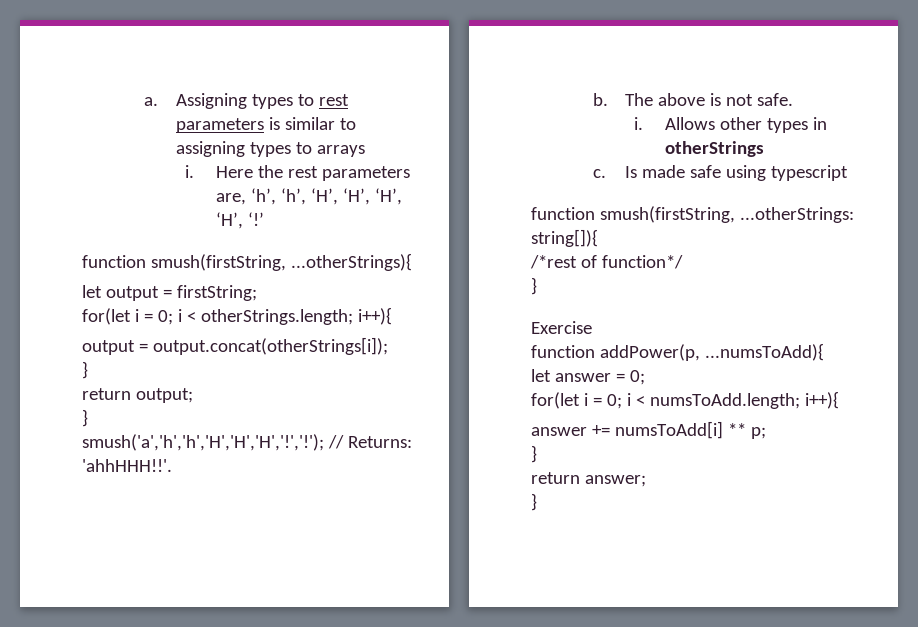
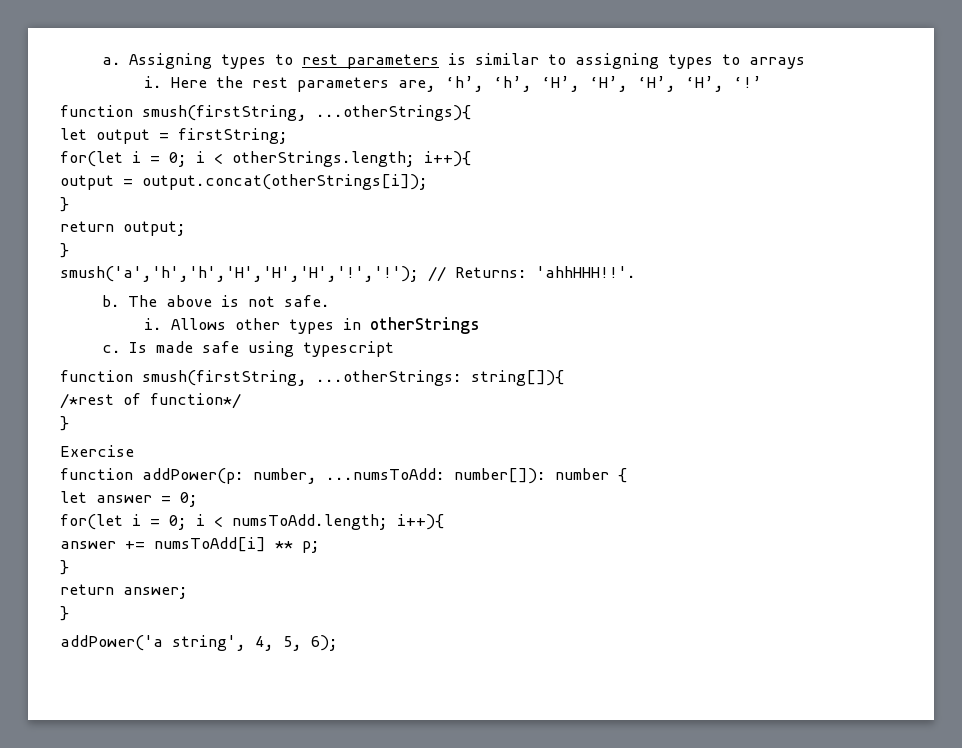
- function addPower(p, ...numsToAdd){
+ function addPower(p: number, ...numsToAdd: number[]): number {
+ addPower('a string', 4, 5, 6);

